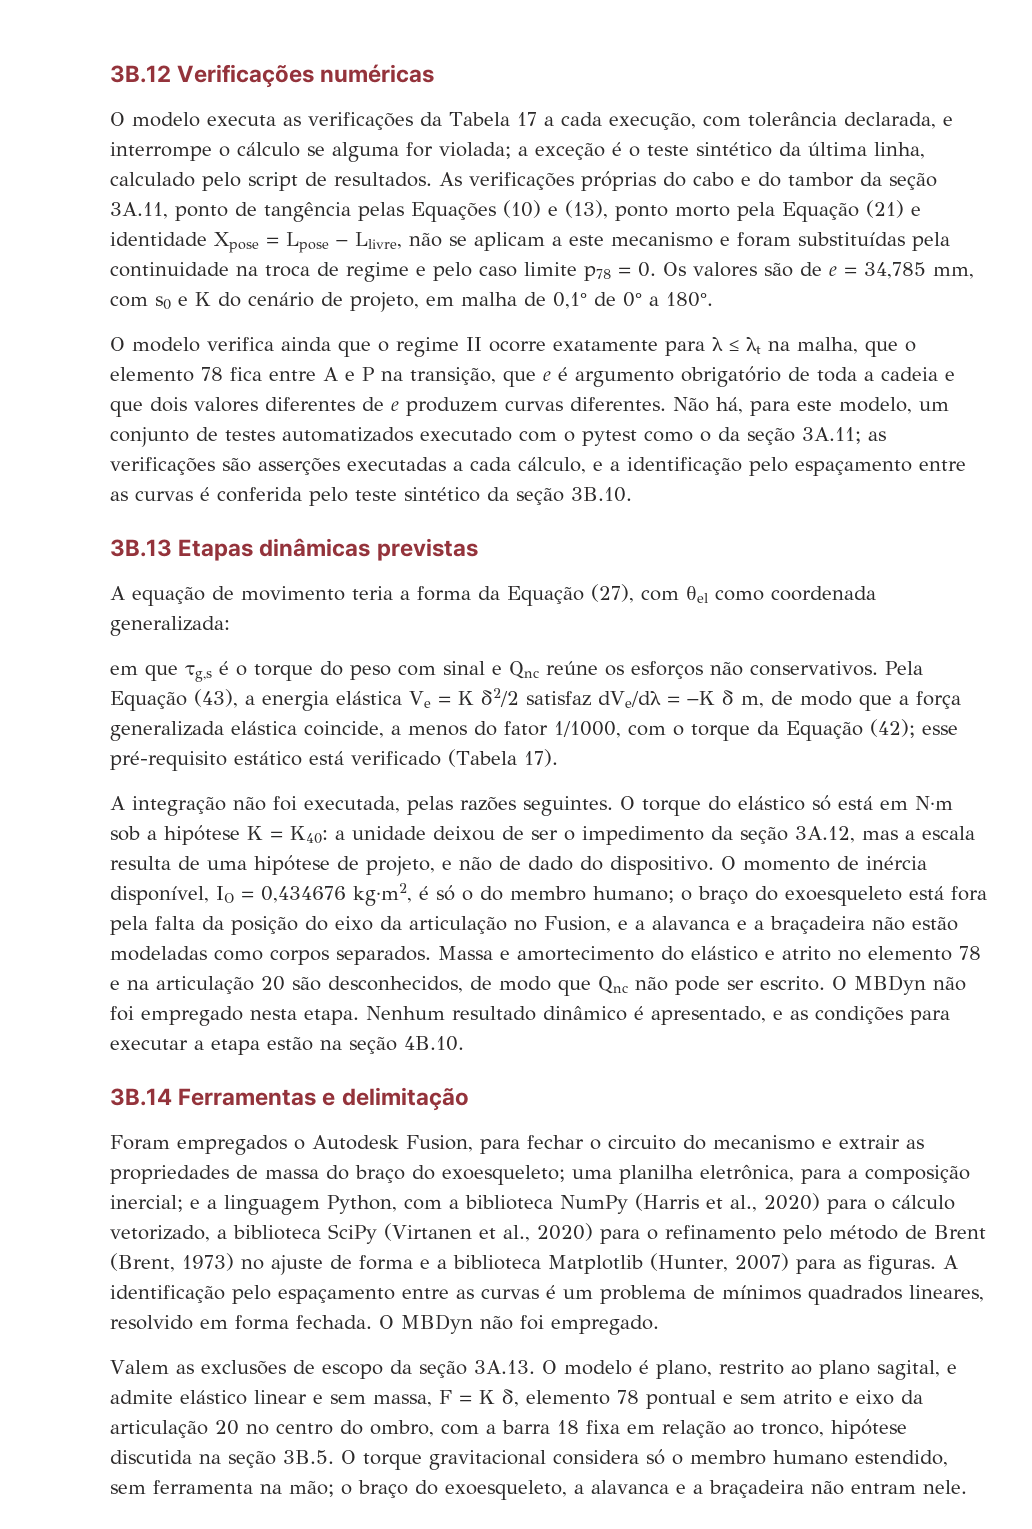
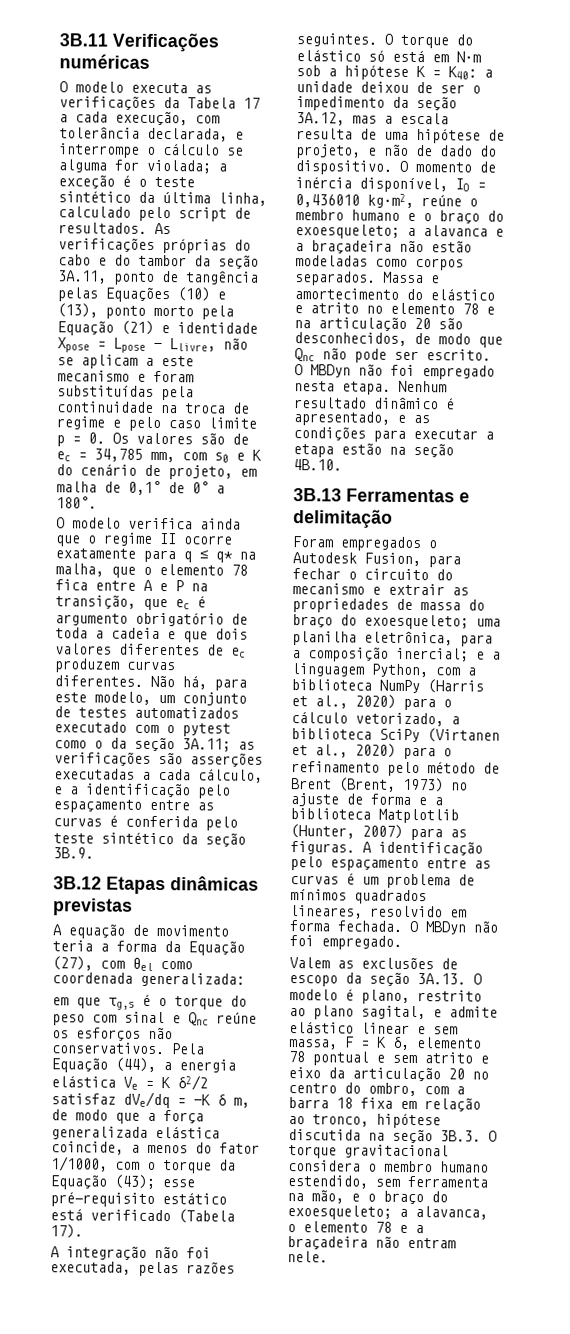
- 3B.12 Verificações numéricas
+ 3B.11 Verificações numéricas
- As verificações próprias do cabo e do tambor da seção 3A.11, ponto de tangência pelas Equações (10) e (13), ponto morto pela Equação (21) e identidade Xpose = Lpose − Llivre, não se aplicam a este mecanismo e foram substituídas pela continuidade na troca de regime e pelo caso limite p78 = 0. Os valores são de e = 34,785 mm, com s0 e K do cenário de projeto, em malha de 0,1° de 0° a 180°.
+ As verificações próprias do cabo e do tambor da seção 3A.11, ponto de tangência pelas Equações (10) e (13), ponto morto pela Equação (21) e identidade Xpose = Lpose − Llivre, não se aplicam a este mecanismo e foram substituídas pela continuidade na troca de regime e pelo caso limite p = 0. Os valores são de ec = 34,785 mm, com s0 e K do cenário de projeto, em malha de 0,1° de 0° a 180°.
- O modelo verifica ainda que o regime II ocorre exatamente para λ ≤ λt na malha, que o elemento 78 fica entre A e P na transição, que e é argumento obrigatório de toda a cadeia e que dois valores diferentes de e produzem curvas diferentes.
+ O modelo verifica ainda que o regime II ocorre exatamente para q ≤ q* na malha, que o elemento 78 fica entre A e P na transição, que ec é argumento obrigatório de toda a cadeia e que dois valores diferentes de ec produzem curvas diferentes.
- Não há, para este modelo, um conjunto de testes automatizados executado com o pytest como o da seção 3A.11; as verificações são asserções executadas a cada cálculo, e a identificação pelo espaçamento entre as curvas é conferida pelo teste sintético da seção 3B.10.
- 3B.13 Etapas dinâmicas previstas
+ Não há, para este modelo, um conjunto de testes automatizados executado com o pytest como o da seção 3A.11; as verificações são asserções executadas a cada cálculo, e a identificação pelo espaçamento entre as curvas é conferida pelo teste sintético da seção 3B.9.
+ 3B.12 Etapas dinâmicas previstas
- Pela Equação (43), a energia elástica Ve = K δ2/2 satisfaz dVe/dλ = −K δ m, de modo que a força generalizada elástica coincide, a menos do fator 1/1000, com o torque da Equação (42); esse pré-requisito estático está verificado (Tabela 17).
+ Pela Equação (44), a energia elástica Ve = K δ2/2 satisfaz dVe/dq = −K δ m, de modo que a força generalizada elástica coincide, a menos do fator 1/1000, com o torque da Equação (43); esse pré-requisito estático está verificado (Tabela 17).
- O momento de inércia disponível, IO = 0,434676 kg·m2, é só o do membro humano; o braço do exoesqueleto está fora pela falta da posição do eixo da articulação no Fusion, e a alavanca e a braçadeira não estão modeladas como corpos separados.
+ O momento de inércia disponível, IO = 0,436010 kg·m2, reúne o membro humano e o braço do exoesqueleto; a alavanca e a braçadeira não estão modeladas como corpos separados.
- 3B.14 Ferramentas e delimitação
+ 3B.13 Ferramentas e delimitação
- Valem as exclusões de escopo da seção 3A.13. O modelo é plano, restrito ao plano sagital, e admite elástico linear e sem massa, F = K δ, elemento 78 pontual e sem atrito e eixo da articulação 20 no centro do ombro, com a barra 18 fixa em relação ao tronco, hipótese discutida na seção 3B.5. O torque gravitacional considera só o membro humano estendido, sem ferramenta na mão; o braço do exoesqueleto, a alavanca e a braçadeira não entram nele.
+ Valem as exclusões de escopo da seção 3A.13. O modelo é plano, restrito ao plano sagital, e admite elástico linear e sem massa, F = K δ, elemento 78 pontual e sem atrito e eixo da articulação 20 no centro do ombro, com a barra 18 fixa em relação ao tronco, hipótese discutida na seção 3B.3. O torque gravitacional considera o membro humano estendido, sem ferramenta na mão, e o braço do exoesqueleto; a alavanca, o elemento 78 e a braçadeira não entram nele.

